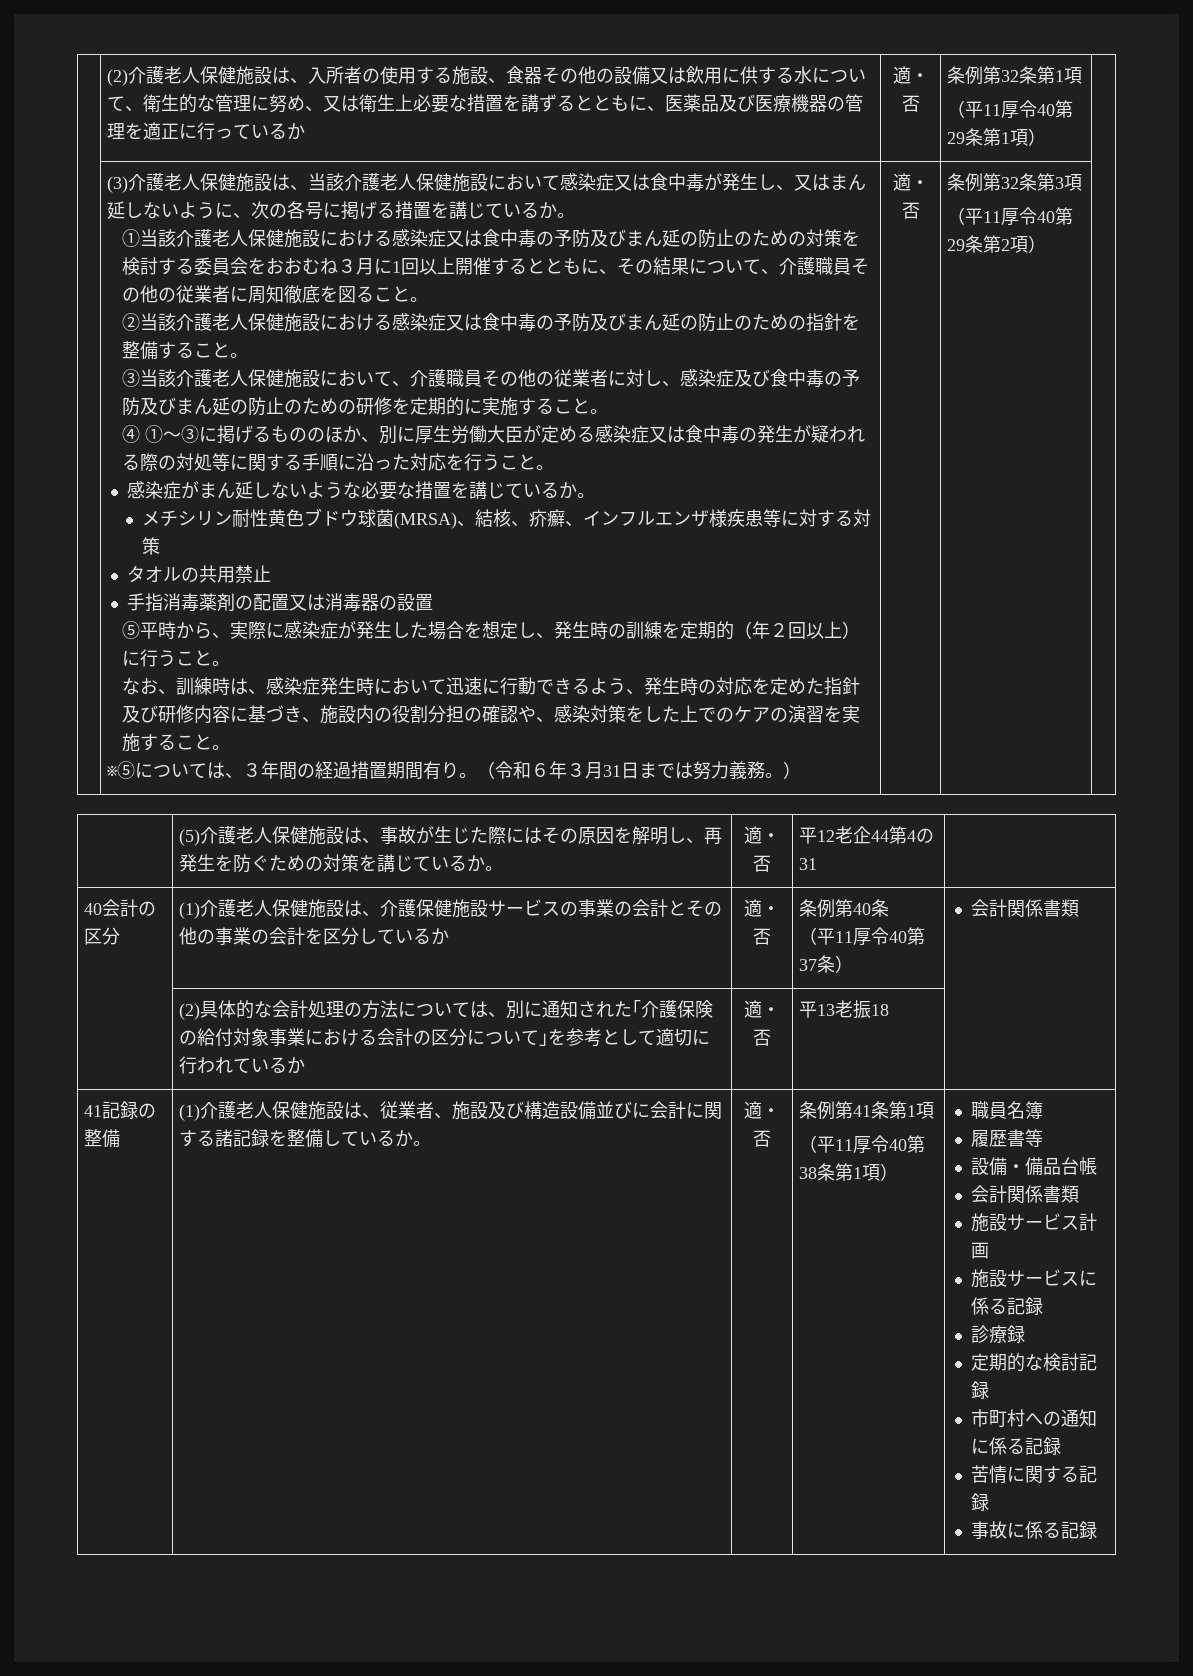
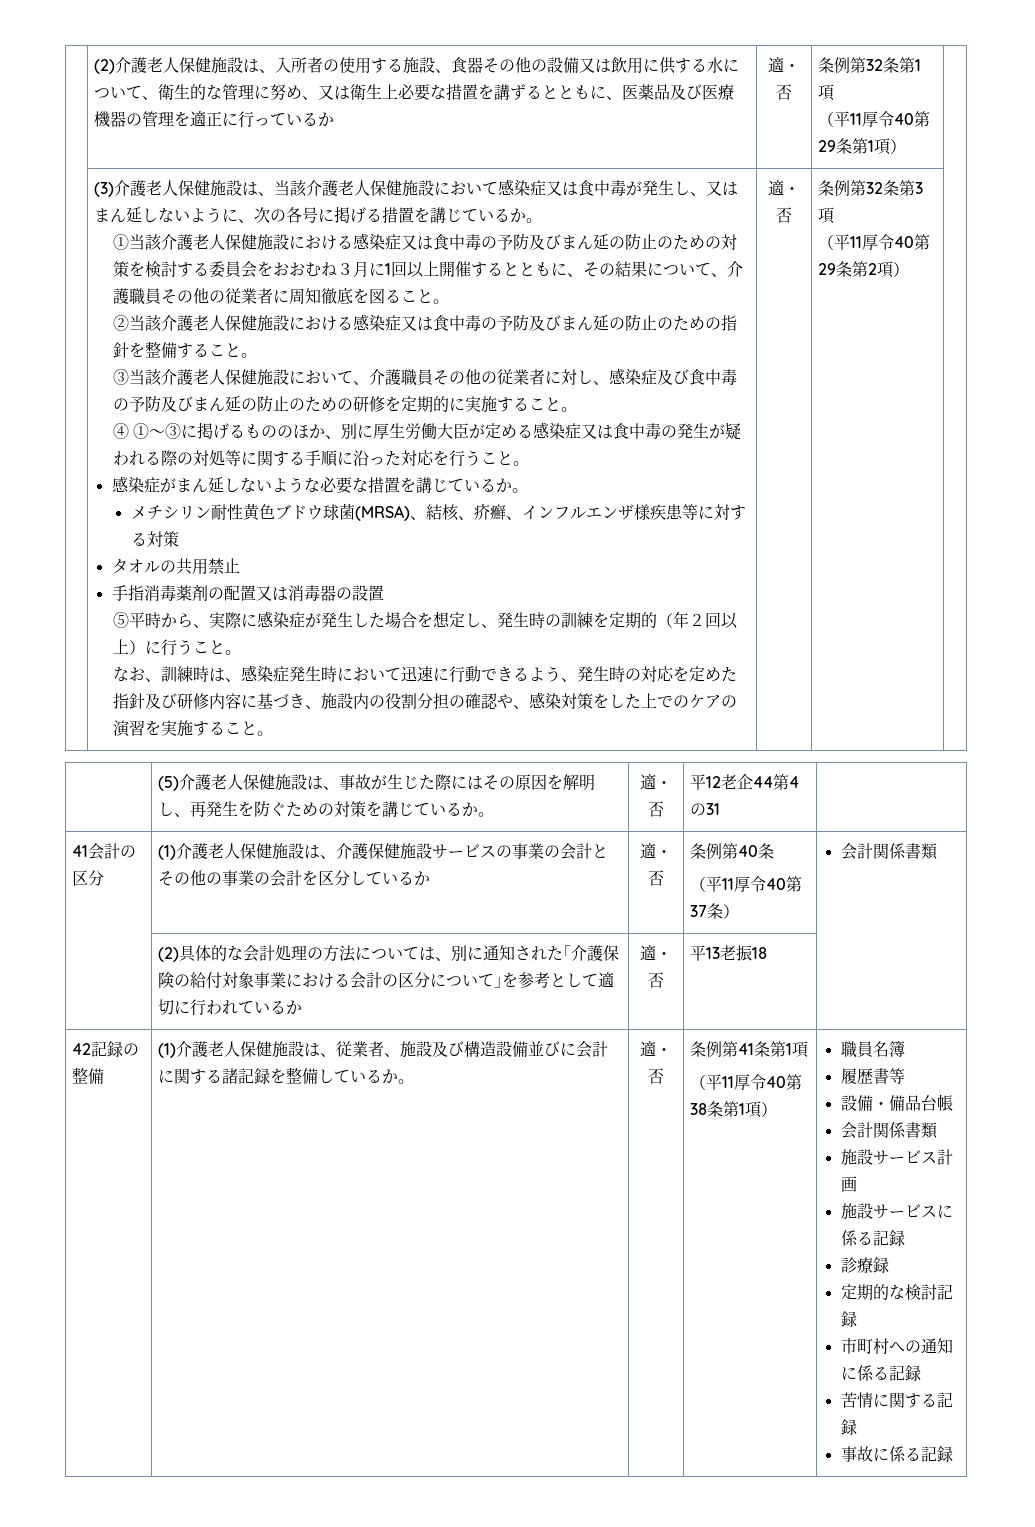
- ※⑤については、３年間の経過措置期間有り。（令和６年３月31日までは努力義務。）
- 40会計の区分
+ 41会計の区分
- 41記録の整備
+ 42記録の整備

